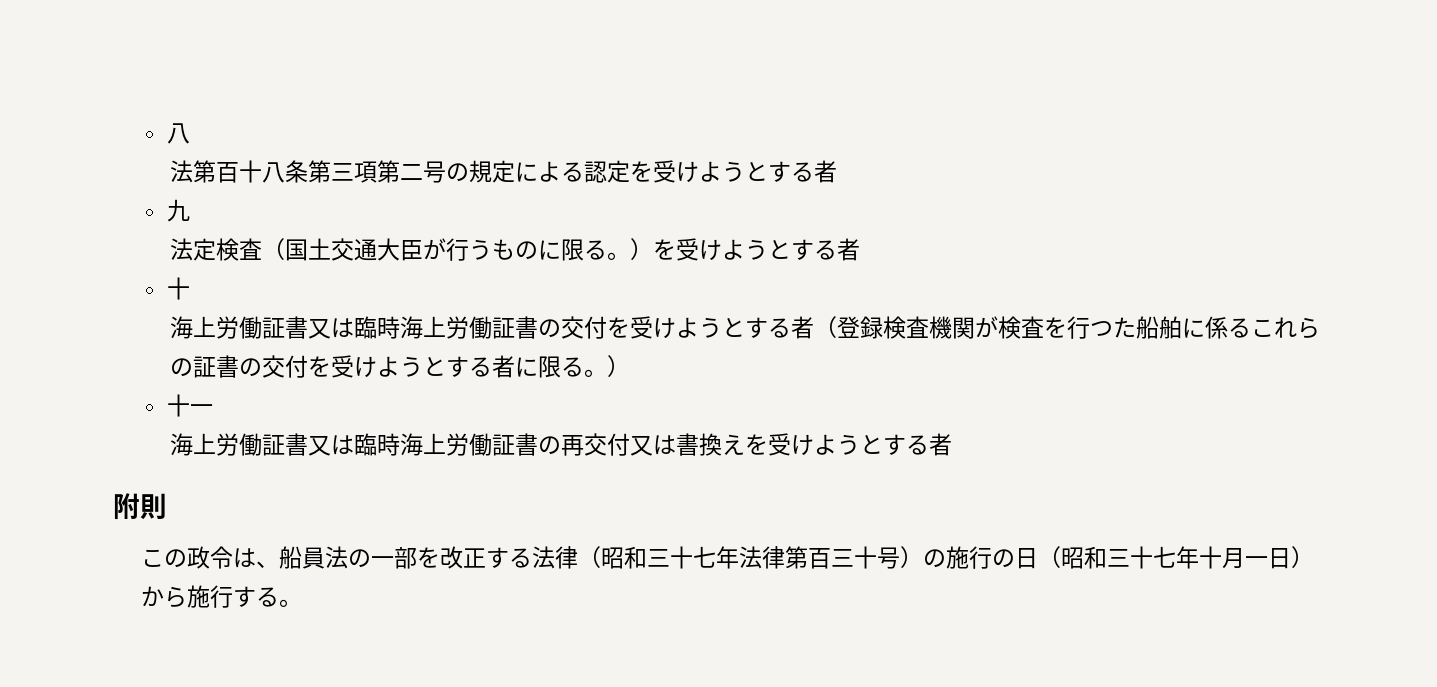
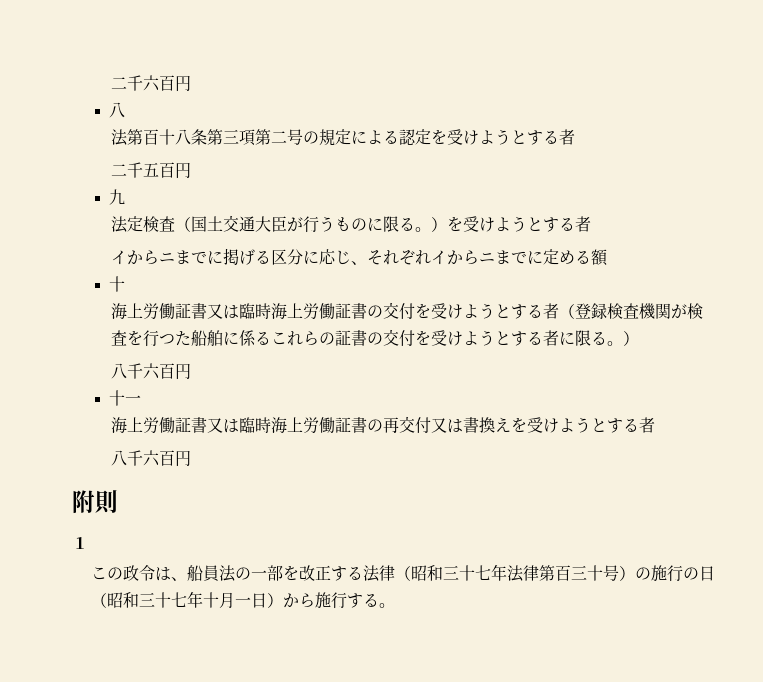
+ 二千六百円
+ 二千五百円
+ イからニまでに掲げる区分に応じ、それぞれイからニまでに定める額
  海上労働証書又は臨時海上労働証書の交付を受けようとする者（登録検査機関が検査を行つた船舶に係るこれらの証書の交付を受けようとする者に限る。）
+ 八千六百円
  海上労働証書又は臨時海上労働証書の再交付又は書換えを受けようとする者
+ 八千六百円
+ １

